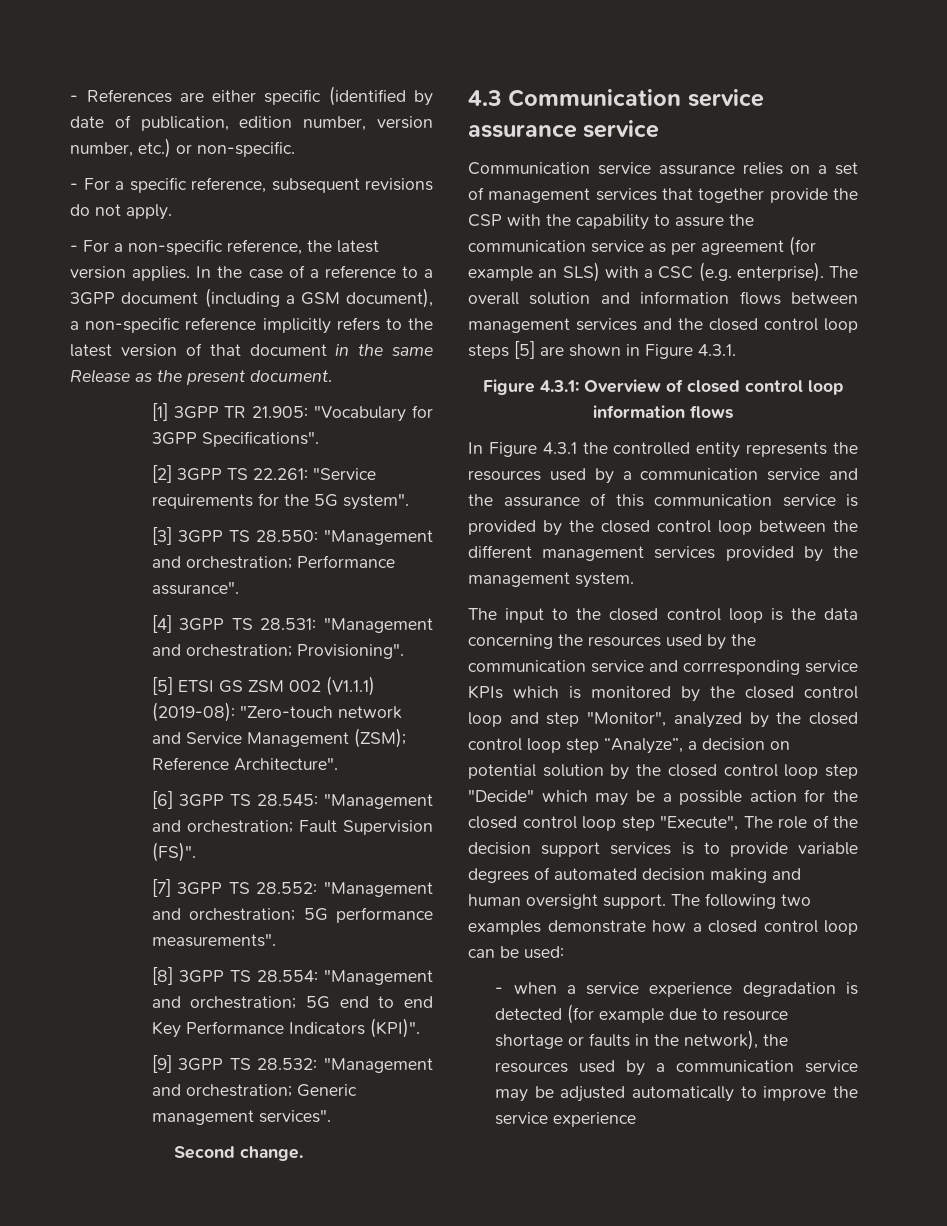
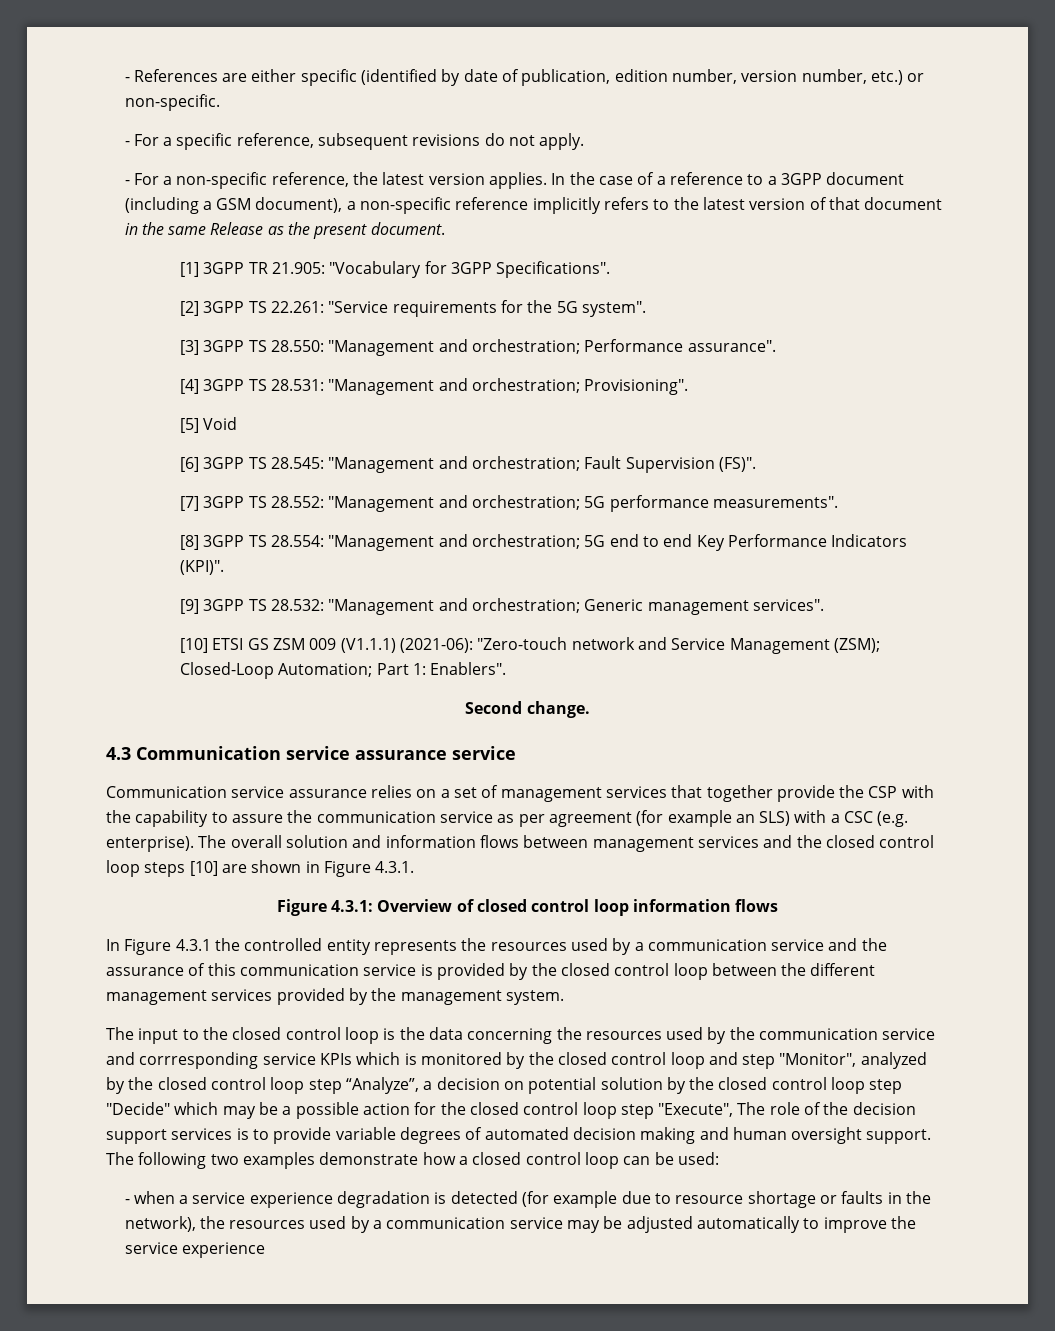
- [5] ETSI GS ZSM 002 (V1.1.1) (2019-08): "Zero-touch network and Service Management (ZSM); Reference Architecture".
+ [5] Void
+ [10] ETSI GS ZSM 009 (V1.1.1) (2021-06): "Zero-touch network and Service Management (ZSM); Closed-Loop Automation; Part 1: Enablers".
- The overall solution and information flows between management services and the closed control loop steps [5] are shown in Figure 4.3.1.
+ The overall solution and information flows between management services and the closed control loop steps [10] are shown in Figure 4.3.1.

